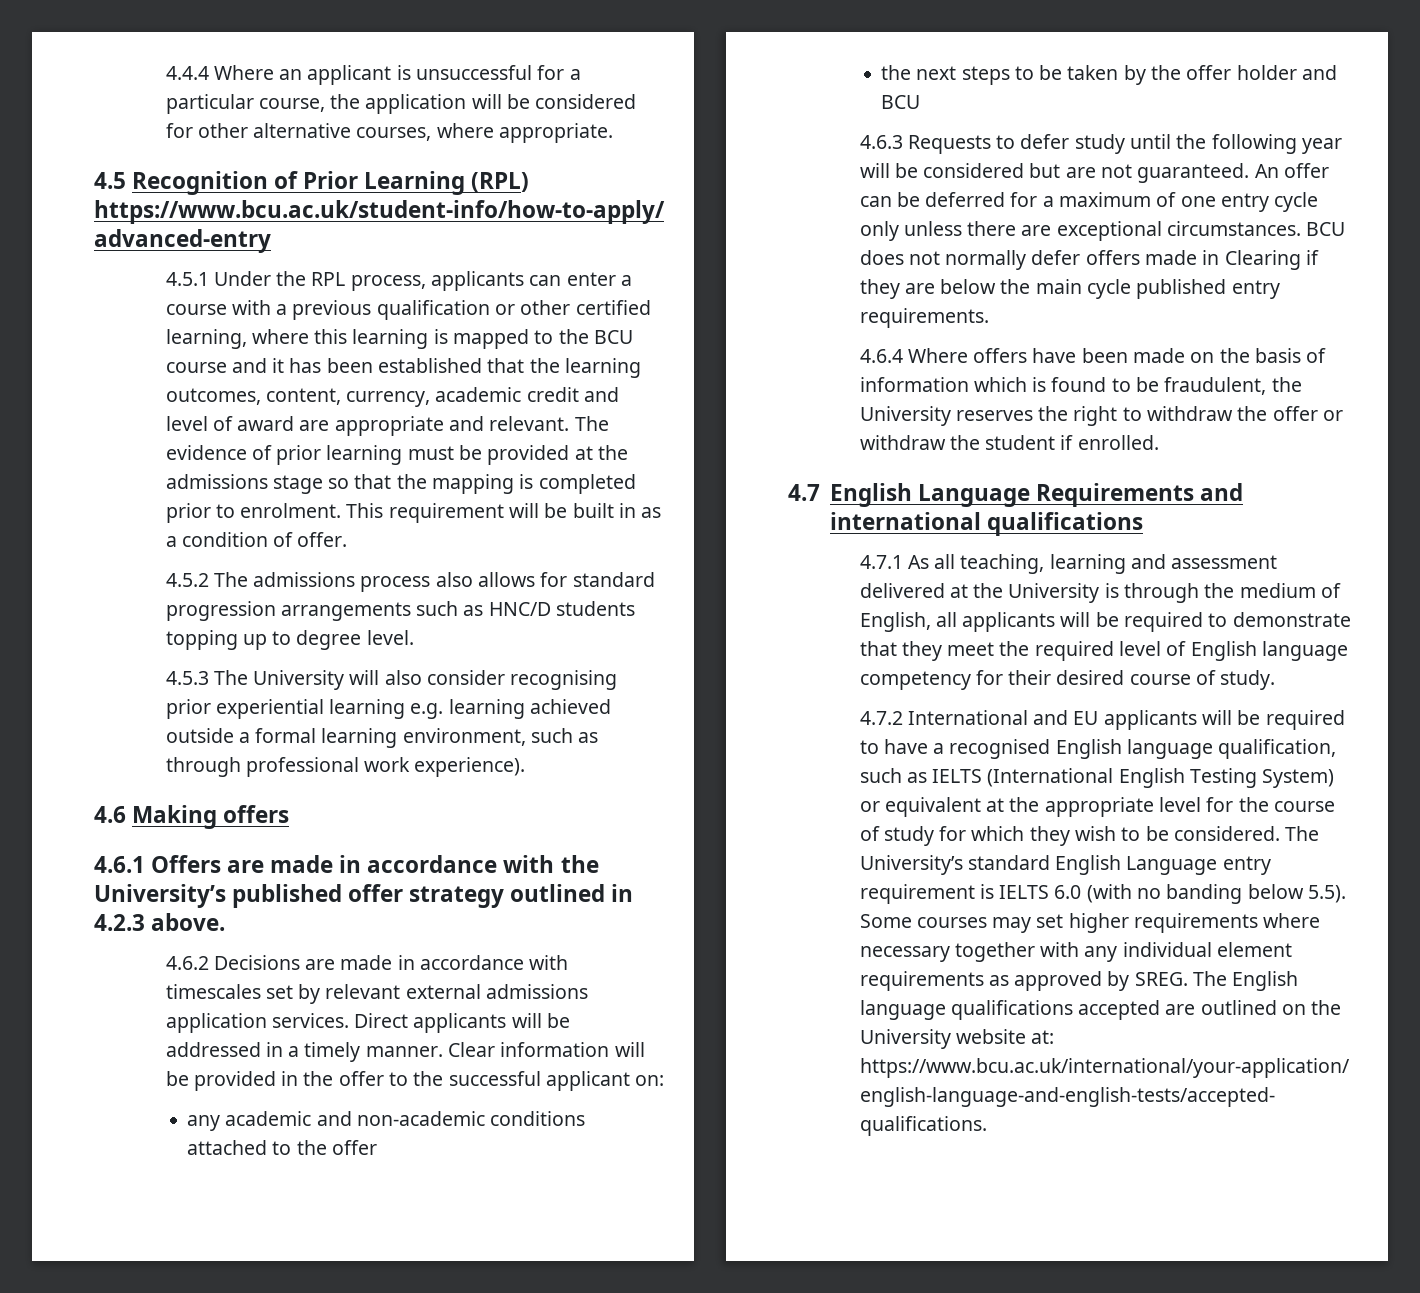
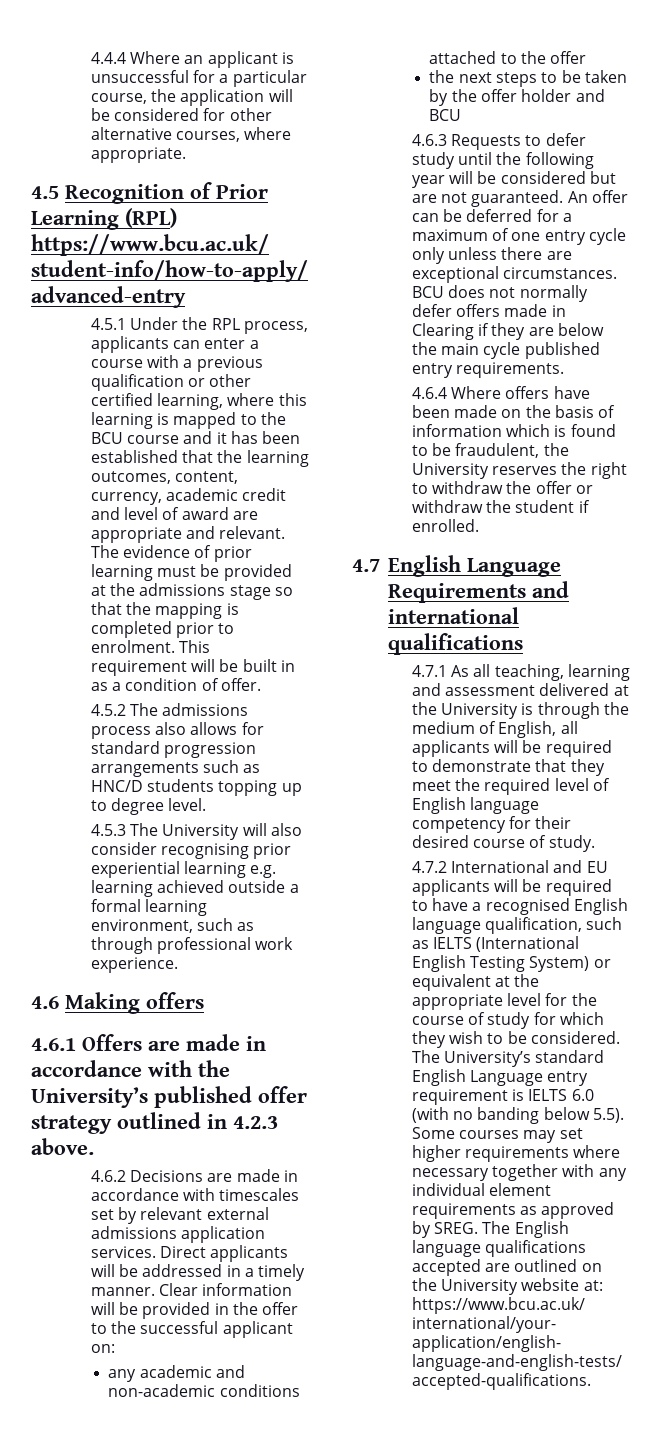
- 4.5.3 The University will also consider recognising prior experiential learning e.g. learning achieved outside a formal learning environment, such as through professional work experience).
+ 4.5.3 The University will also consider recognising prior experiential learning e.g. learning achieved outside a formal learning environment, such as through professional work experience.

